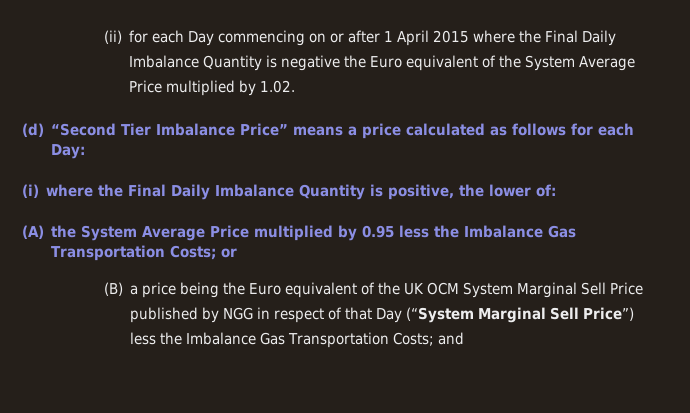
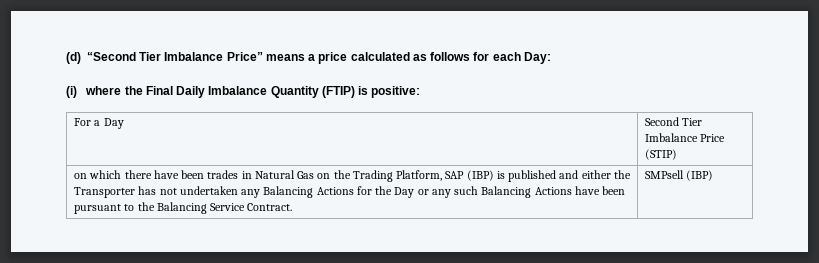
- (ii) for each Day commencing on or after 1 April 2015 where the Final Daily Imbalance Quantity is negative the Euro equivalent of the System Average Price multiplied by 1.02.
- (i) where the Final Daily Imbalance Quantity is positive, the lower of:
- (A) the System Average Price multiplied by 0.95 less the Imbalance Gas Transportation Costs; or
- (B) a price being the Euro equivalent of the UK OCM System Marginal Sell Price published by NGG in respect of that Day (“System Marginal Sell Price”) less the Imbalance Gas Transportation Costs; and
+ (i) where the Final Daily Imbalance Quantity (FTIP) is positive:
+ For a Day | Second Tier Imbalance Price (STIP)
+ on which there have been trades in Natural Gas on the Trading Platform, SAP (IBP) is published and either the Transporter has not undertaken any Balancing Actions for the Day or any such Balancing Actions have been pursuant to the Balancing Service Contract. | SMPsell (IBP)

